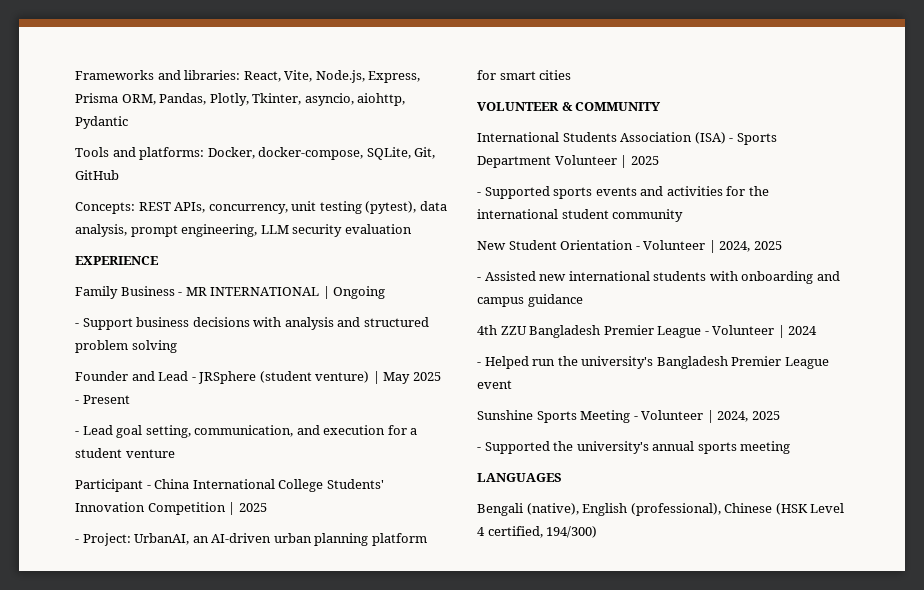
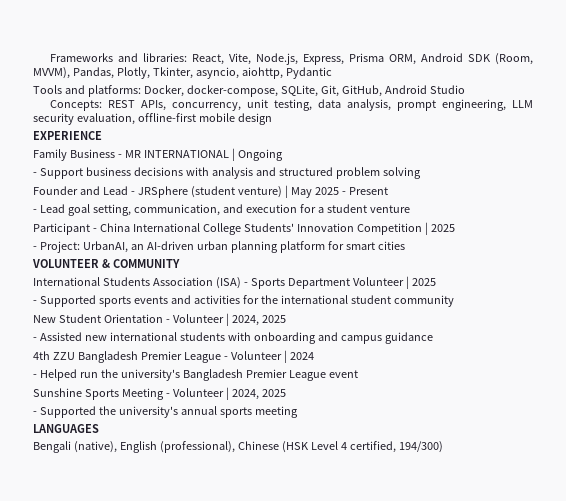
- Frameworks and libraries: React, Vite, Node.js, Express, Prisma ORM, Pandas, Plotly, Tkinter, asyncio, aiohttp, Pydantic
+ Frameworks and libraries: React, Vite, Node.js, Express, Prisma ORM, Android SDK (Room, MVVM), Pandas, Plotly, Tkinter, asyncio, aiohttp, Pydantic
- Tools and platforms: Docker, docker-compose, SQLite, Git, GitHub
+ Tools and platforms: Docker, docker-compose, SQLite, Git, GitHub, Android Studio
- Concepts: REST APIs, concurrency, unit testing (pytest), data analysis, prompt engineering, LLM security evaluation
+ Concepts: REST APIs, concurrency, unit testing, data analysis, prompt engineering, LLM security evaluation, offline-first mobile design

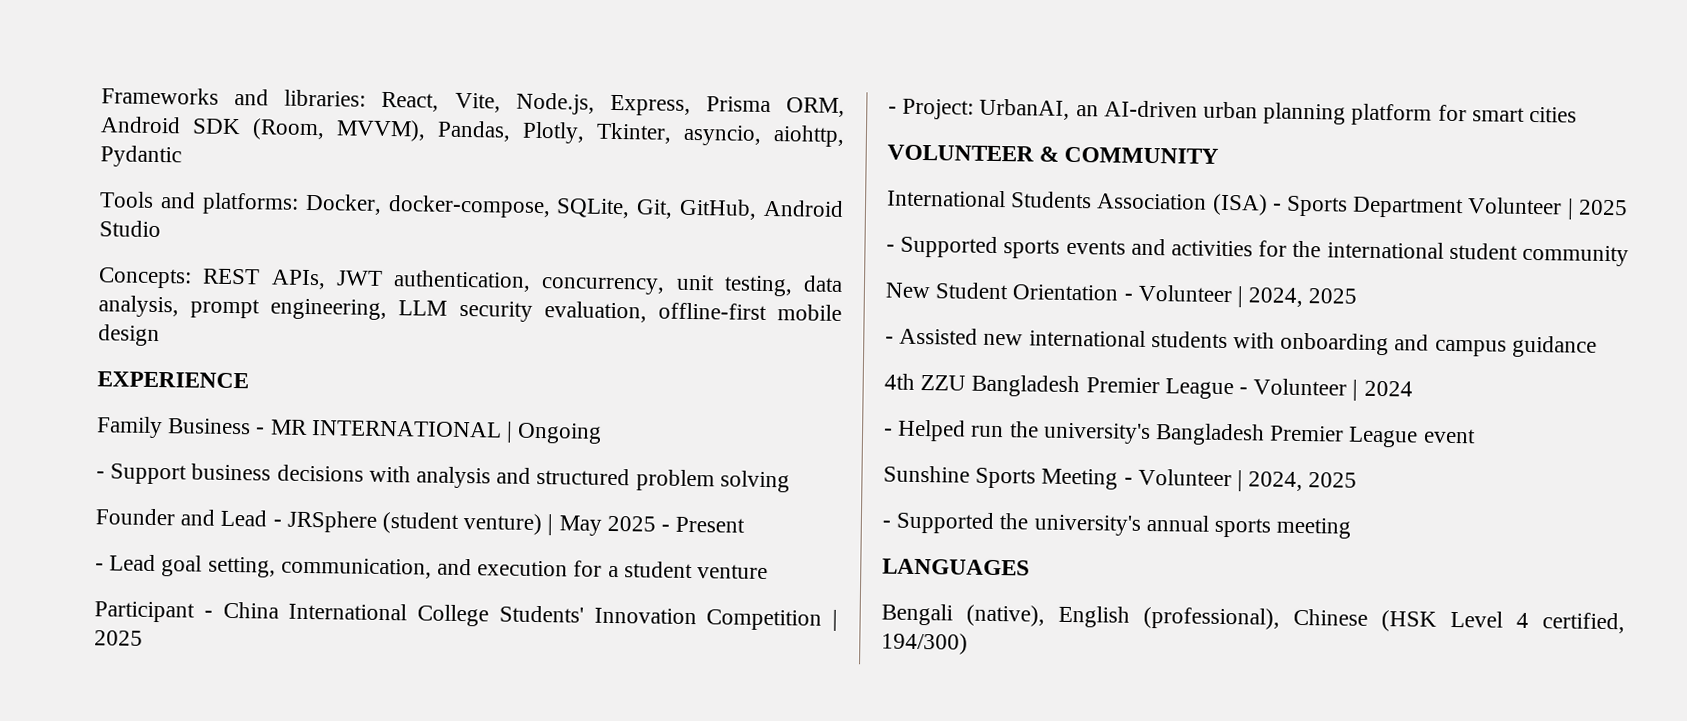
- Concepts: REST APIs, concurrency, unit testing, data analysis, prompt engineering, LLM security evaluation, offline-first mobile design
+ Concepts: REST APIs, JWT authentication, concurrency, unit testing, data analysis, prompt engineering, LLM security evaluation, offline-first mobile design

